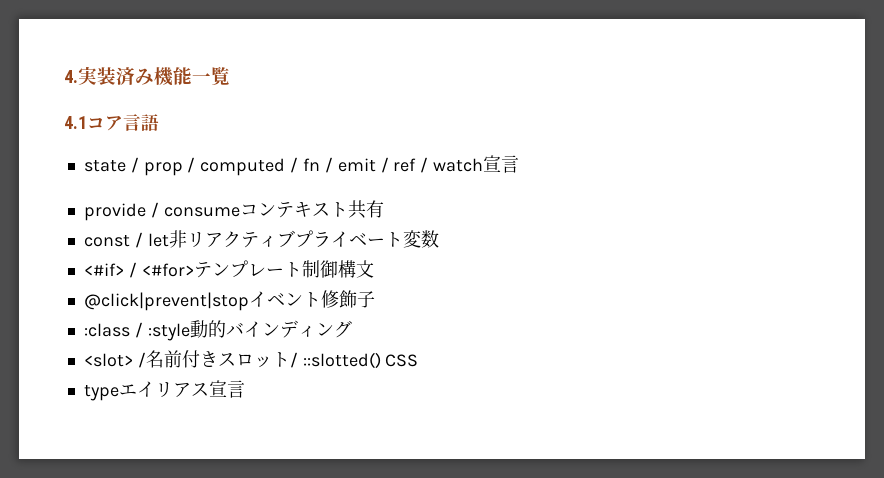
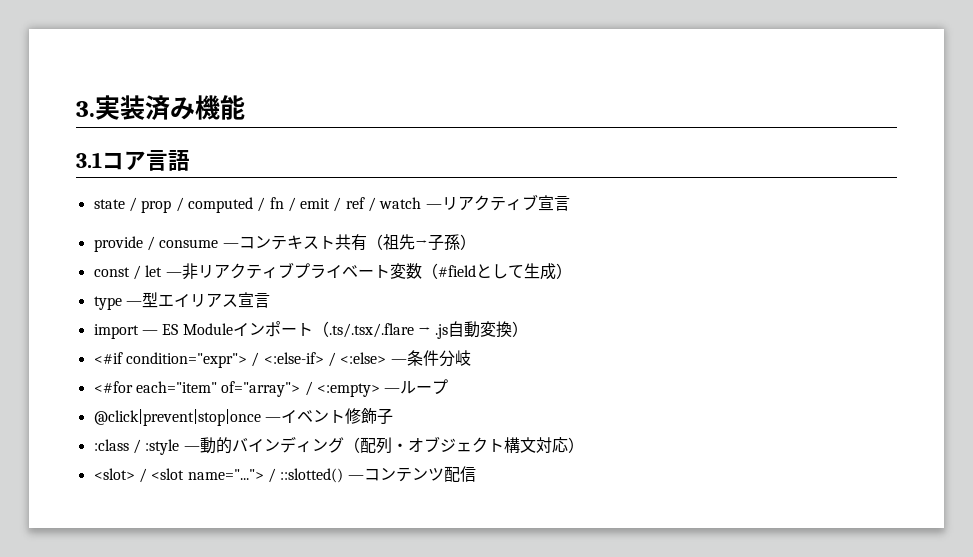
- 4.実装済み機能一覧
- 4.1コア言語
+ 3.実装済み機能
+ 3.1コア言語
- state / prop / computed / fn / emit / ref / watch宣言
+ state / prop / computed / fn / emit / ref / watch —リアクティブ宣言
- provide / consumeコンテキスト共有
+ provide / consume —コンテキスト共有（祖先→子孫）
- const / let非リアクティブプライベート変数
- <#if> / <#for>テンプレート制御構文
- @click|prevent|stopイベント修飾子
+ const / let —非リアクティブプライベート変数（#fieldとして生成）
+ type —型エイリアス宣言
+ import — ES Moduleインポート（.ts/.tsx/.flare → .js自動変換）
+ <#if condition="expr"> / <:else-if> / <:else> —条件分岐
+ <#for each="item" of="array"> / <:empty> —ループ
+ @click|prevent|stop|once —イベント修飾子
- :class / :style動的バインディング
- <slot> /名前付きスロット/ ::slotted() CSS
- typeエイリアス宣言
+ :class / :style —動的バインディング（配列・オブジェクト構文対応）
+ <slot> / <slot name="..."> / ::slotted() —コンテンツ配信

